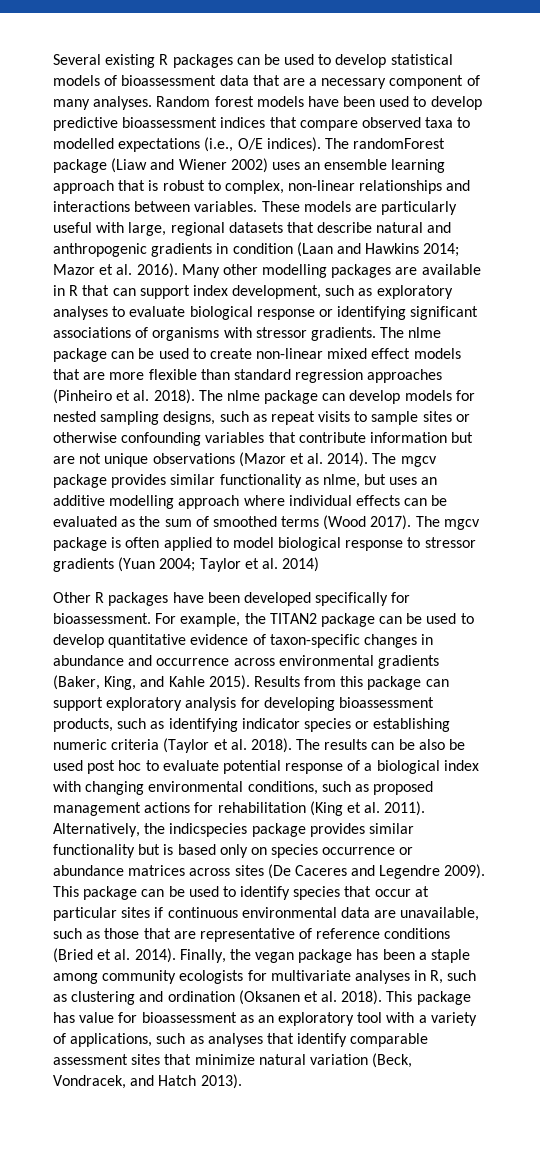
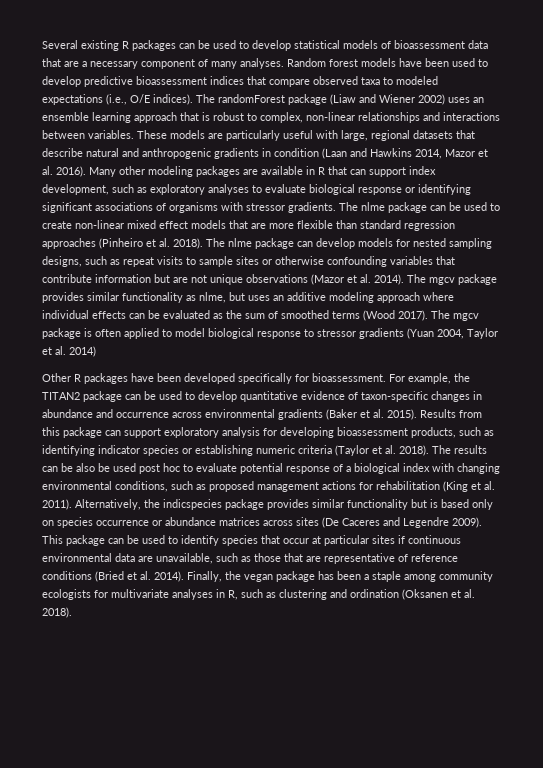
- Random forest models have been used to develop predictive bioassessment indices that compare observed taxa to modelled expectations (i.e., O/E indices).
+ Random forest models have been used to develop predictive bioassessment indices that compare observed taxa to modeled expectations (i.e., O/E indices).
- These models are particularly useful with large, regional datasets that describe natural and anthropogenic gradients in condition (Laan and Hawkins 2014; Mazor et al. 2016).
+ These models are particularly useful with large, regional datasets that describe natural and anthropogenic gradients in condition (Laan and Hawkins 2014, Mazor et al. 2016).
- Many other modelling packages are available in R that can support index development, such as exploratory analyses to evaluate biological response or identifying significant associations of organisms with stressor gradients.
+ Many other modeling packages are available in R that can support index development, such as exploratory analyses to evaluate biological response or identifying significant associations of organisms with stressor gradients.
- The mgcv package provides similar functionality as nlme, but uses an additive modelling approach where individual effects can be evaluated as the sum of smoothed terms (Wood 2017).
+ The mgcv package provides similar functionality as nlme, but uses an additive modeling approach where individual effects can be evaluated as the sum of smoothed terms (Wood 2017).
- The mgcv package is often applied to model biological response to stressor gradients (Yuan 2004; Taylor et al. 2014)
+ The mgcv package is often applied to model biological response to stressor gradients (Yuan 2004, Taylor et al. 2014)
- For example, the TITAN2 package can be used to develop quantitative evidence of taxon-specific changes in abundance and occurrence across environmental gradients (Baker, King, and Kahle 2015).
+ For example, the TITAN2 package can be used to develop quantitative evidence of taxon-specific changes in abundance and occurrence across environmental gradients (Baker et al. 2015).
- This package has value for bioassessment as an exploratory tool with a variety of applications, such as analyses that identify comparable assessment sites that minimize natural variation (Beck, Vondracek, and Hatch 2013).

